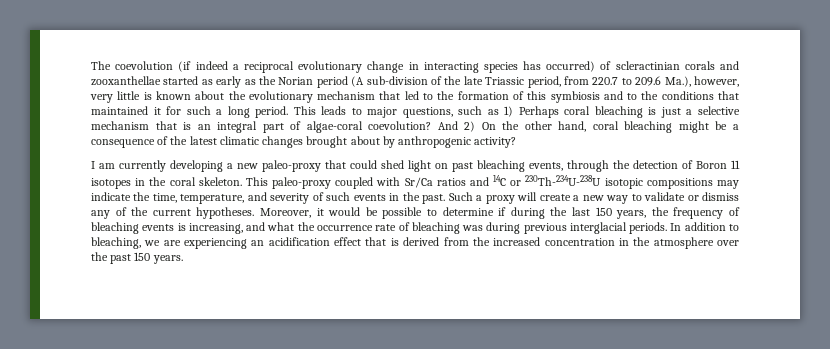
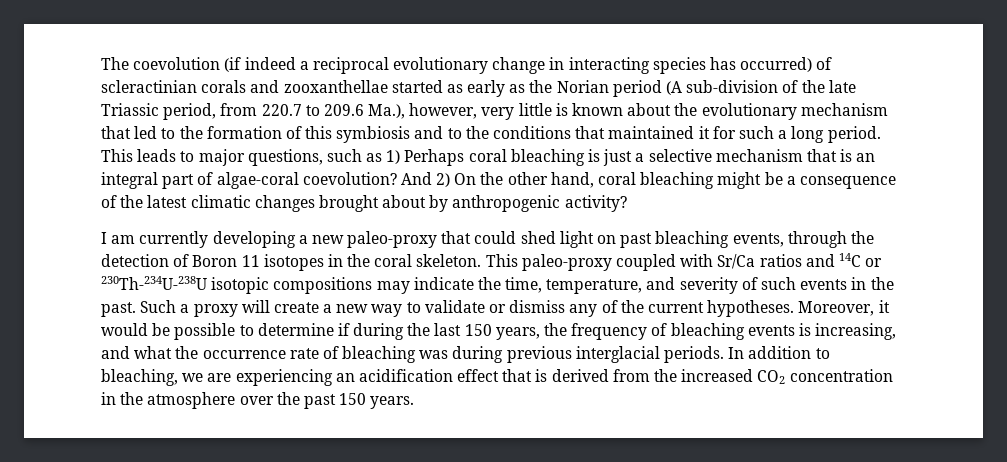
- In addition to bleaching, we are experiencing an acidification effect that is derived from the increased concentration in the atmosphere over the past 150 years.
+ In addition to bleaching, we are experiencing an acidification effect that is derived from the increased CO2 concentration in the atmosphere over the past 150 years.

